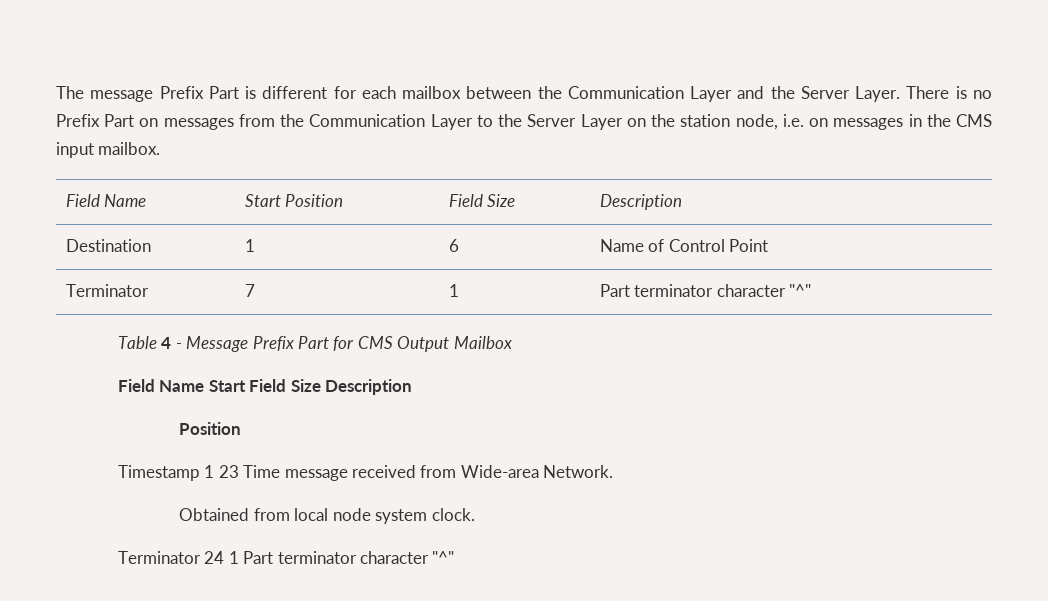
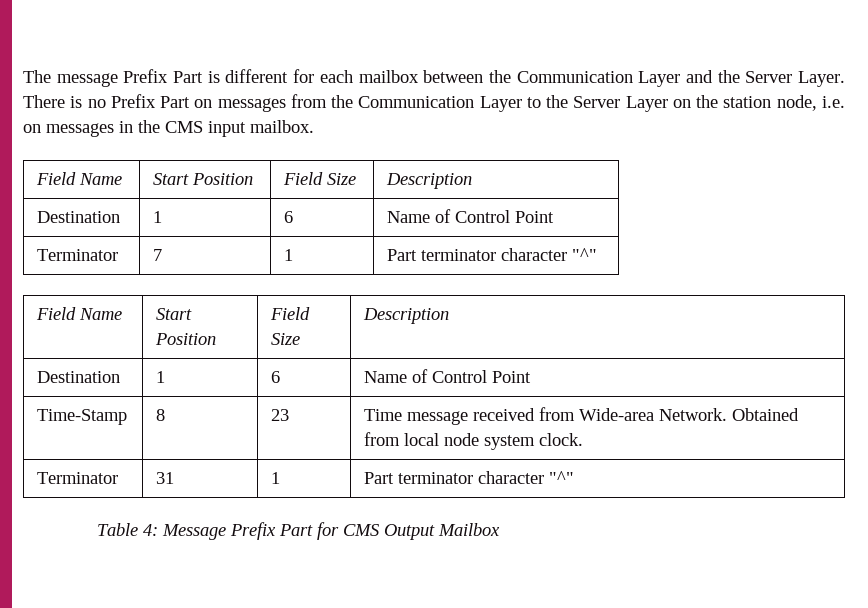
  Terminator | 7 | 1 | Part terminator character "^"
+ Field Name | Start Position | Field Size | Description
+ Destination | 1 | 6 | Name of Control Point
+ Time-Stamp | 8 | 23 | Time message received from Wide-area Network. Obtained from local node system clock.
+ Terminator | 31 | 1 | Part terminator character "^"
- Table 4 - Message Prefix Part for CMS Output Mailbox
+ Table 4: Message Prefix Part for CMS Output Mailbox
- Field Name Start Field Size Description
- Position
- Timestamp 1 23 Time message received from Wide-area Network.
- Obtained from local node system clock.
- Terminator 24 1 Part terminator character "^"

